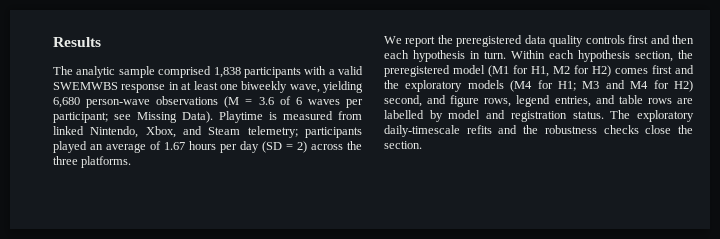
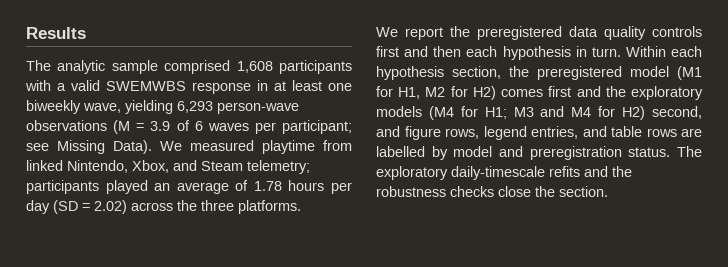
- The analytic sample comprised 1,838 participants with a valid SWEMWBS response in at least one biweekly wave, yielding 6,680 person-wave observations (M = 3.6 of 6 waves per participant; see Missing Data).
+ The analytic sample comprised 1,608 participants with a valid SWEMWBS response in at least one biweekly wave, yielding 6,293 person-wave observations (M = 3.9 of 6 waves per participant; see Missing Data).
- Playtime is measured from linked Nintendo, Xbox, and Steam telemetry; participants played an average of 1.67 hours per day (SD = 2) across the three platforms.
+ We measured playtime from linked Nintendo, Xbox, and Steam telemetry; participants played an average of 1.78 hours per day (SD = 2.02) across the three platforms.
- Within each hypothesis section, the preregistered model (M1 for H1, M2 for H2) comes first and the exploratory models (M4 for H1; M3 and M4 for H2) second, and figure rows, legend entries, and table rows are labelled by model and registration status.
+ Within each hypothesis section, the preregistered model (M1 for H1, M2 for H2) comes first and the exploratory models (M4 for H1; M3 and M4 for H2) second, and figure rows, legend entries, and table rows are labelled by model and preregistration status.

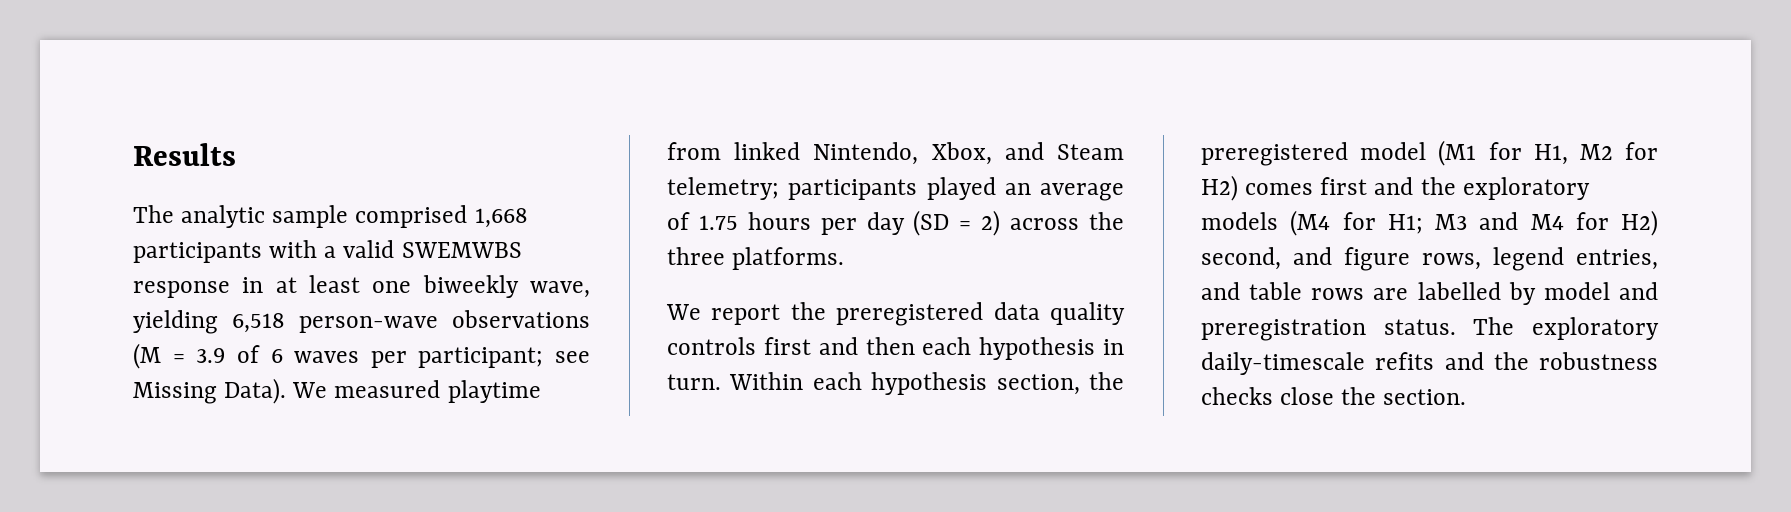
- The analytic sample comprised 1,608 participants with a valid SWEMWBS response in at least one biweekly wave, yielding 6,293 person-wave observations (M = 3.9 of 6 waves per participant; see Missing Data).
+ The analytic sample comprised 1,668 participants with a valid SWEMWBS response in at least one biweekly wave, yielding 6,518 person-wave observations (M = 3.9 of 6 waves per participant; see Missing Data).
- We measured playtime from linked Nintendo, Xbox, and Steam telemetry; participants played an average of 1.78 hours per day (SD = 2.02) across the three platforms.
+ We measured playtime from linked Nintendo, Xbox, and Steam telemetry; participants played an average of 1.75 hours per day (SD = 2) across the three platforms.

